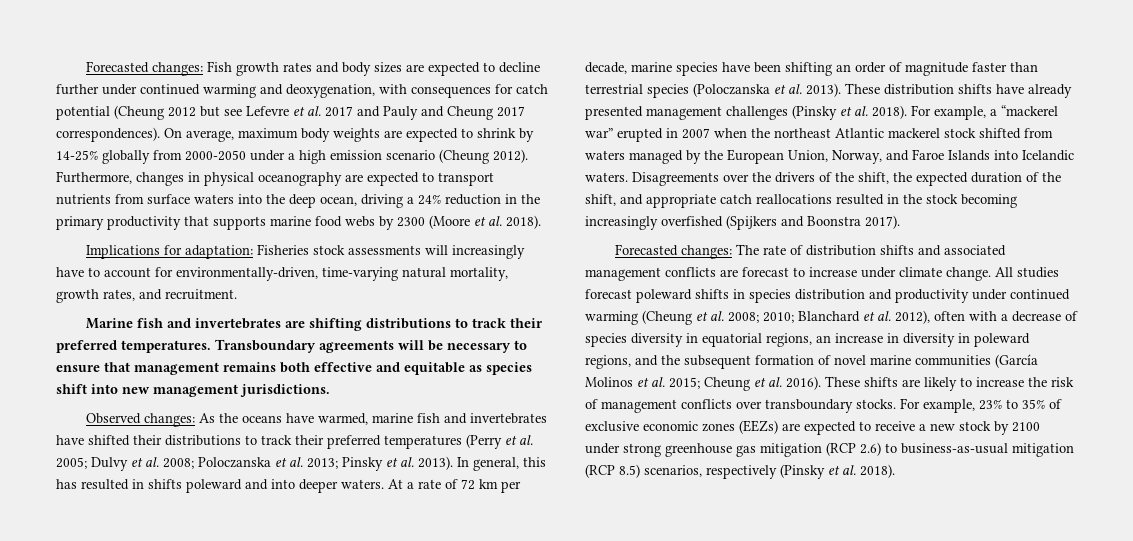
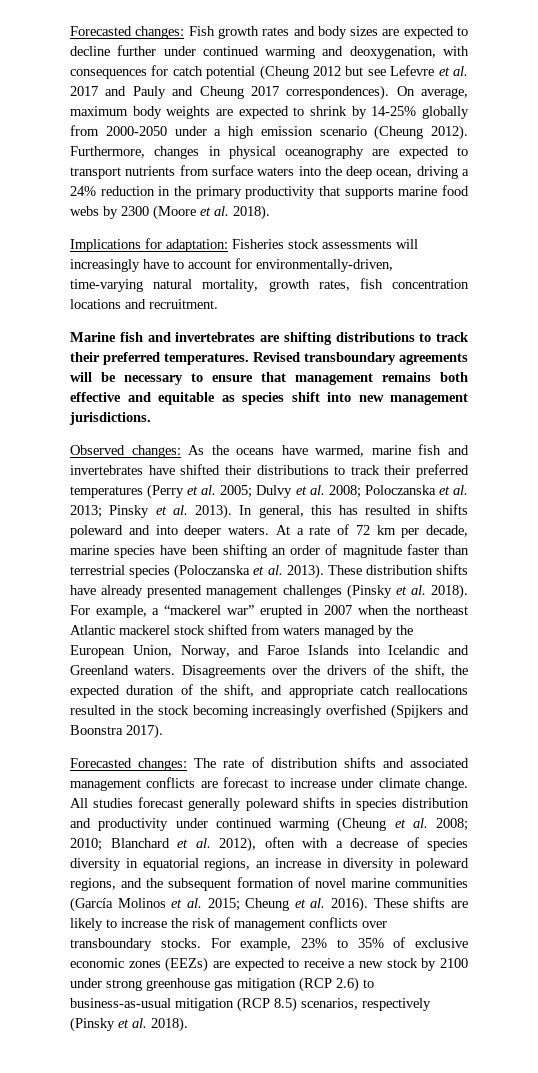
- Implications for adaptation: Fisheries stock assessments will increasingly have to account for environmentally-driven, time-varying natural mortality, growth rates, and recruitment.
+ Implications for adaptation: Fisheries stock assessments will increasingly have to account for environmentally-driven, time-varying natural mortality, growth rates, fish concentration locations and recruitment.
- Transboundary agreements will be necessary to ensure that management remains both effective and equitable as species shift into new management jurisdictions.
+ Revised transboundary agreements will be necessary to ensure that management remains both effective and equitable as species shift into new management jurisdictions.
- For example, a “mackerel war” erupted in 2007 when the northeast Atlantic mackerel stock shifted from waters managed by the European Union, Norway, and Faroe Islands into Icelandic waters.
+ For example, a “mackerel war” erupted in 2007 when the northeast Atlantic mackerel stock shifted from waters managed by the European Union, Norway, and Faroe Islands into Icelandic and Greenland waters.
- All studies forecast poleward shifts in species distribution and productivity under continued warming (Cheung et al. 2008; 2010; Blanchard et al. 2012), often with a decrease of species diversity in equatorial regions, an increase in diversity in poleward regions, and the subsequent formation of novel marine communities (García Molinos et al. 2015; Cheung et al. 2016).
+ All studies forecast generally poleward shifts in species distribution and productivity under continued warming (Cheung et al. 2008; 2010; Blanchard et al. 2012), often with a decrease of species diversity in equatorial regions, an increase in diversity in poleward regions, and the subsequent formation of novel marine communities (García Molinos et al. 2015; Cheung et al. 2016).

